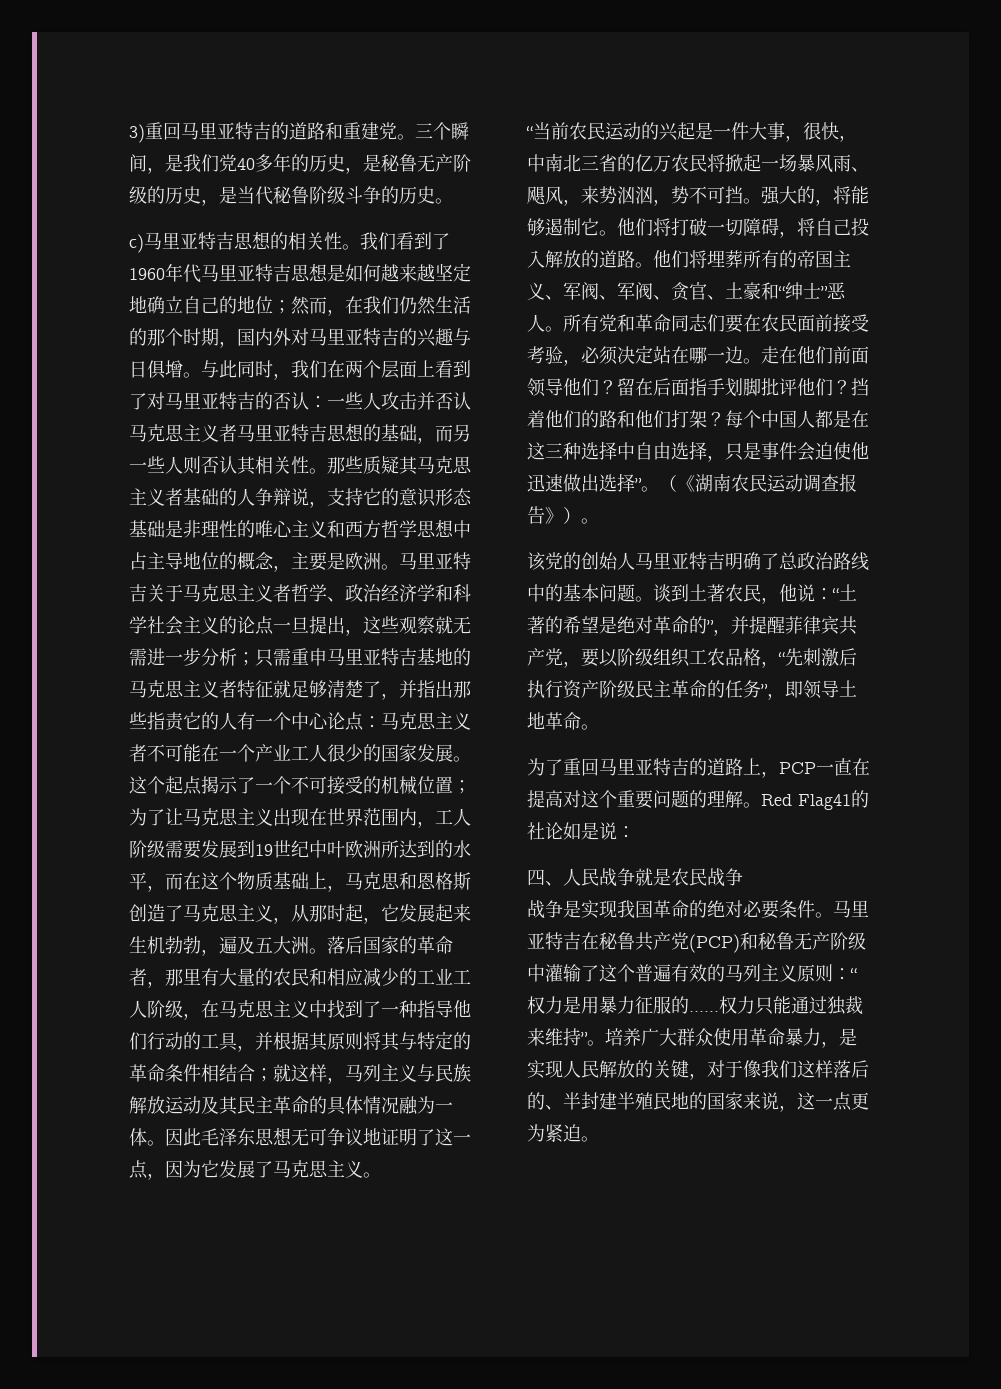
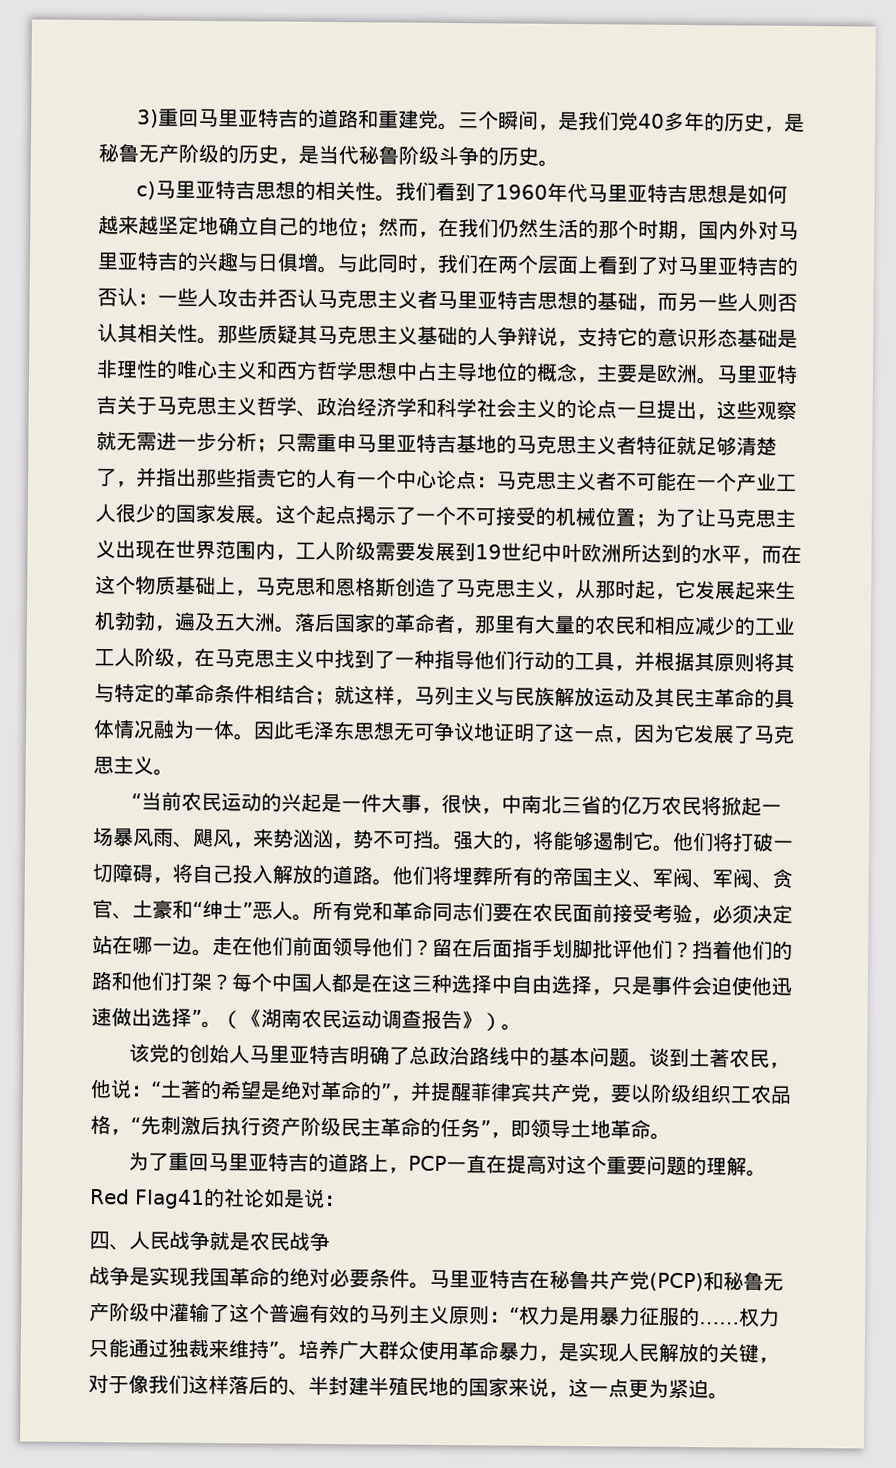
- 那些质疑其马克思主义者基础的人争辩说，支持它的意识形态基础是非理性的唯心主义和西方哲学思想中占主导地位的概念，主要是欧洲。
+ 那些质疑其马克思主义基础的人争辩说，支持它的意识形态基础是非理性的唯心主义和西方哲学思想中占主导地位的概念，主要是欧洲。
- 马里亚特吉关于马克思主义者哲学、政治经济学和科学社会主义的论点一旦提出，这些观察就无需进一步分析；只需重申马里亚特吉基地的马克思主义者特征就足够清楚了，并指出那些指责它的人有一个中心论点：马克思主义者不可能在一个产业工人很少的国家发展。
+ 马里亚特吉关于马克思主义哲学、政治经济学和科学社会主义的论点一旦提出，这些观察就无需进一步分析；只需重申马里亚特吉基地的马克思主义者特征就足够清楚了，并指出那些指责它的人有一个中心论点：马克思主义者不可能在一个产业工人很少的国家发展。

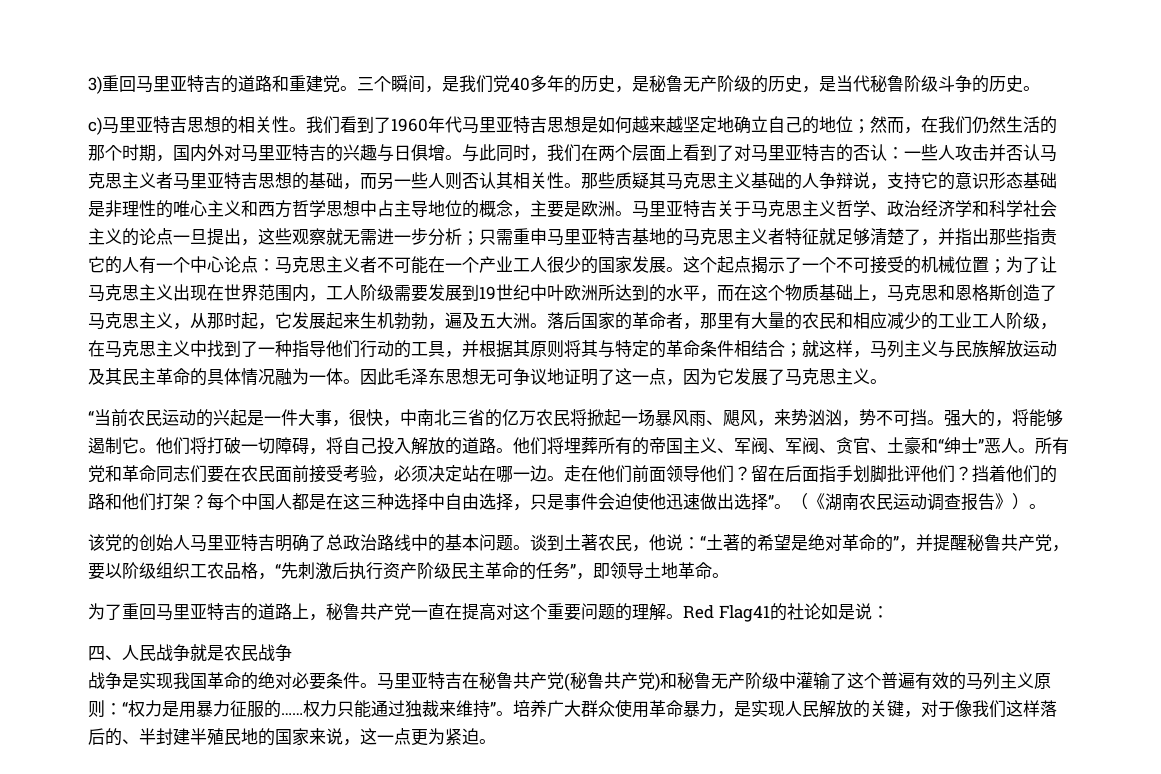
- 谈到土著农民，他说：“土著的希望是绝对革命的”，并提醒菲律宾共产党，要以阶级组织工农品格，“先刺激后执行资产阶级民主革命的任务”，即领导土地革命。
+ 谈到土著农民，他说：“土著的希望是绝对革命的”，并提醒秘鲁共产党，要以阶级组织工农品格，“先刺激后执行资产阶级民主革命的任务”，即领导土地革命。
- 为了重回马里亚特吉的道路上，PCP一直在提高对这个重要问题的理解。
+ 为了重回马里亚特吉的道路上，秘鲁共产党一直在提高对这个重要问题的理解。
- 马里亚特吉在秘鲁共产党(PCP)和秘鲁无产阶级中灌输了这个普遍有效的马列主义原则：“权力是用暴力征服的……
+ 马里亚特吉在秘鲁共产党(秘鲁共产党)和秘鲁无产阶级中灌输了这个普遍有效的马列主义原则：“权力是用暴力征服的……

